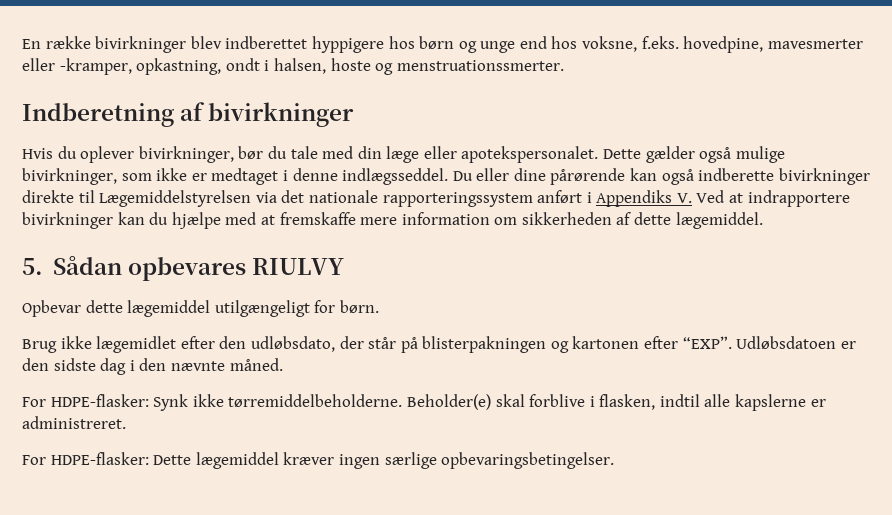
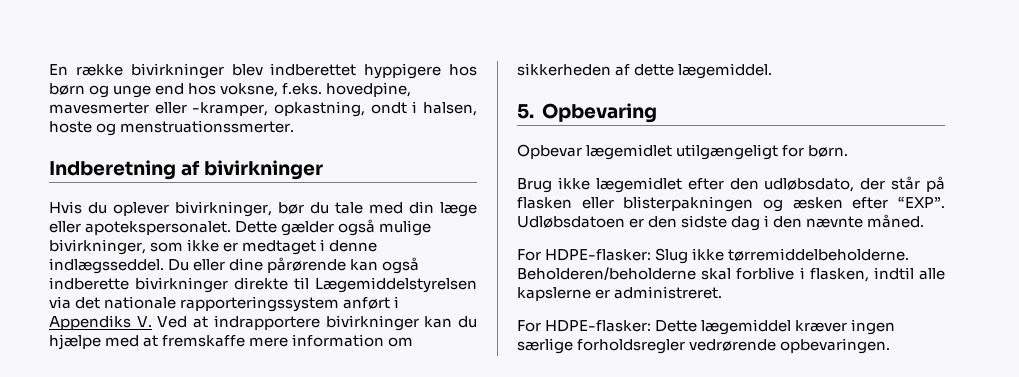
- 5. Sådan opbevares RIULVY
+ 5. Opbevaring
- Opbevar dette lægemiddel utilgængeligt for børn.
+ Opbevar lægemidlet utilgængeligt for børn.
- Brug ikke lægemidlet efter den udløbsdato, der står på blisterpakningen og kartonen efter “EXP”.
+ Brug ikke lægemidlet efter den udløbsdato, der står på flasken eller blisterpakningen og æsken efter “EXP”.
- For HDPE-flasker: Synk ikke tørremiddelbeholderne.
+ For HDPE-flasker: Slug ikke tørremiddelbeholderne.
- Beholder(e) skal forblive i flasken, indtil alle kapslerne er administreret.
+ Beholderen/beholderne skal forblive i flasken, indtil alle kapslerne er administreret.
- For HDPE-flasker: Dette lægemiddel kræver ingen særlige opbevaringsbetingelser.
+ For HDPE-flasker: Dette lægemiddel kræver ingen særlige forholdsregler vedrørende opbevaringen.

